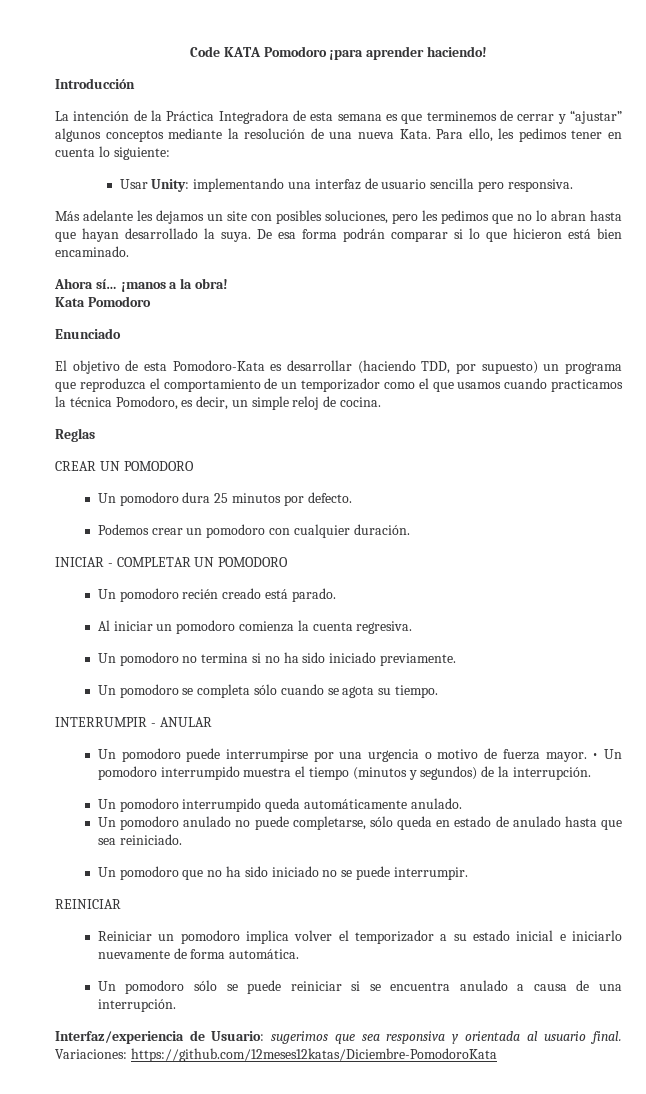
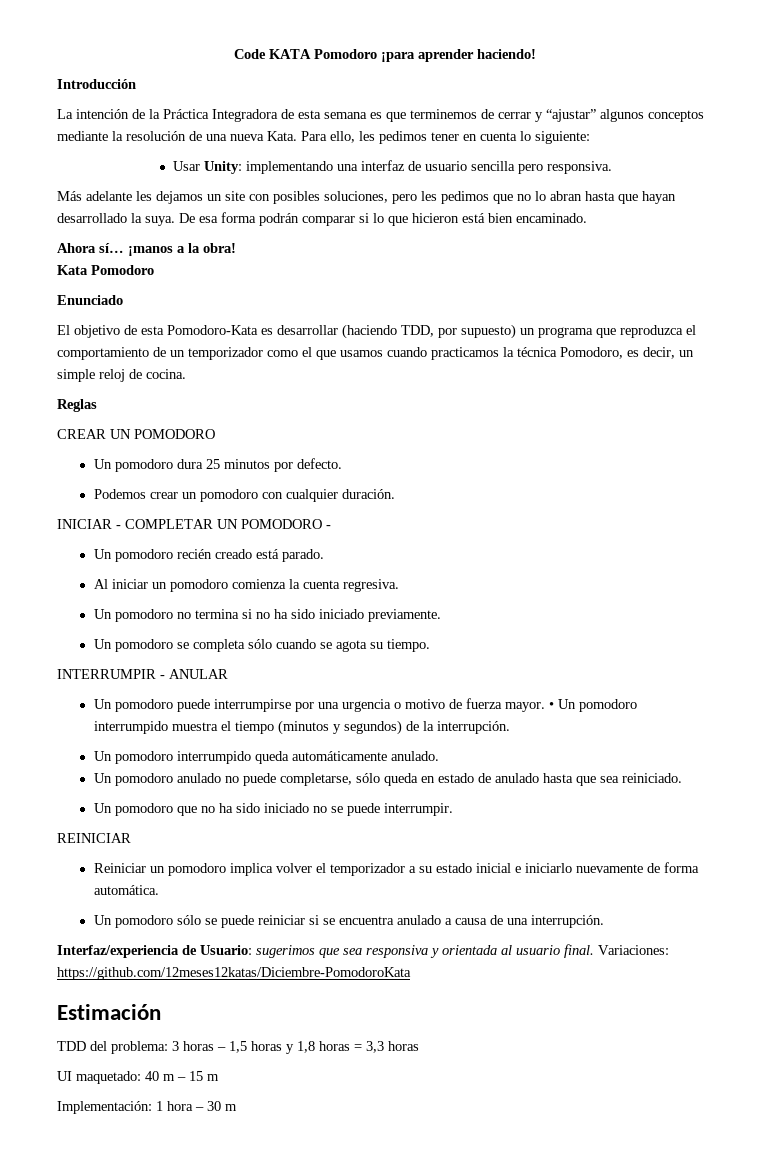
- INICIAR - COMPLETAR UN POMODORO
+ INICIAR - COMPLETAR UN POMODORO -
+ Estimación
+ TDD del problema: 3 horas – 1,5 horas y 1,8 horas = 3,3 horas
+ UI maquetado: 40 m – 15 m
+ Implementación: 1 hora – 30 m

